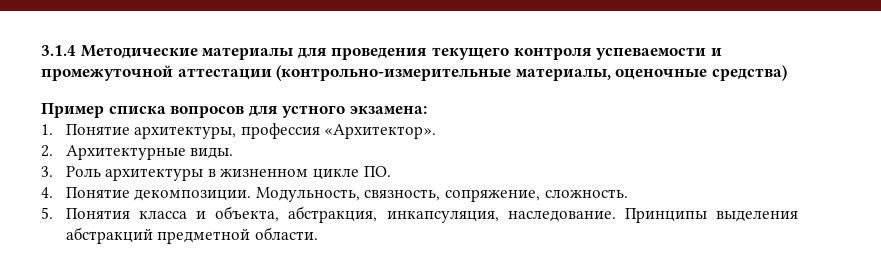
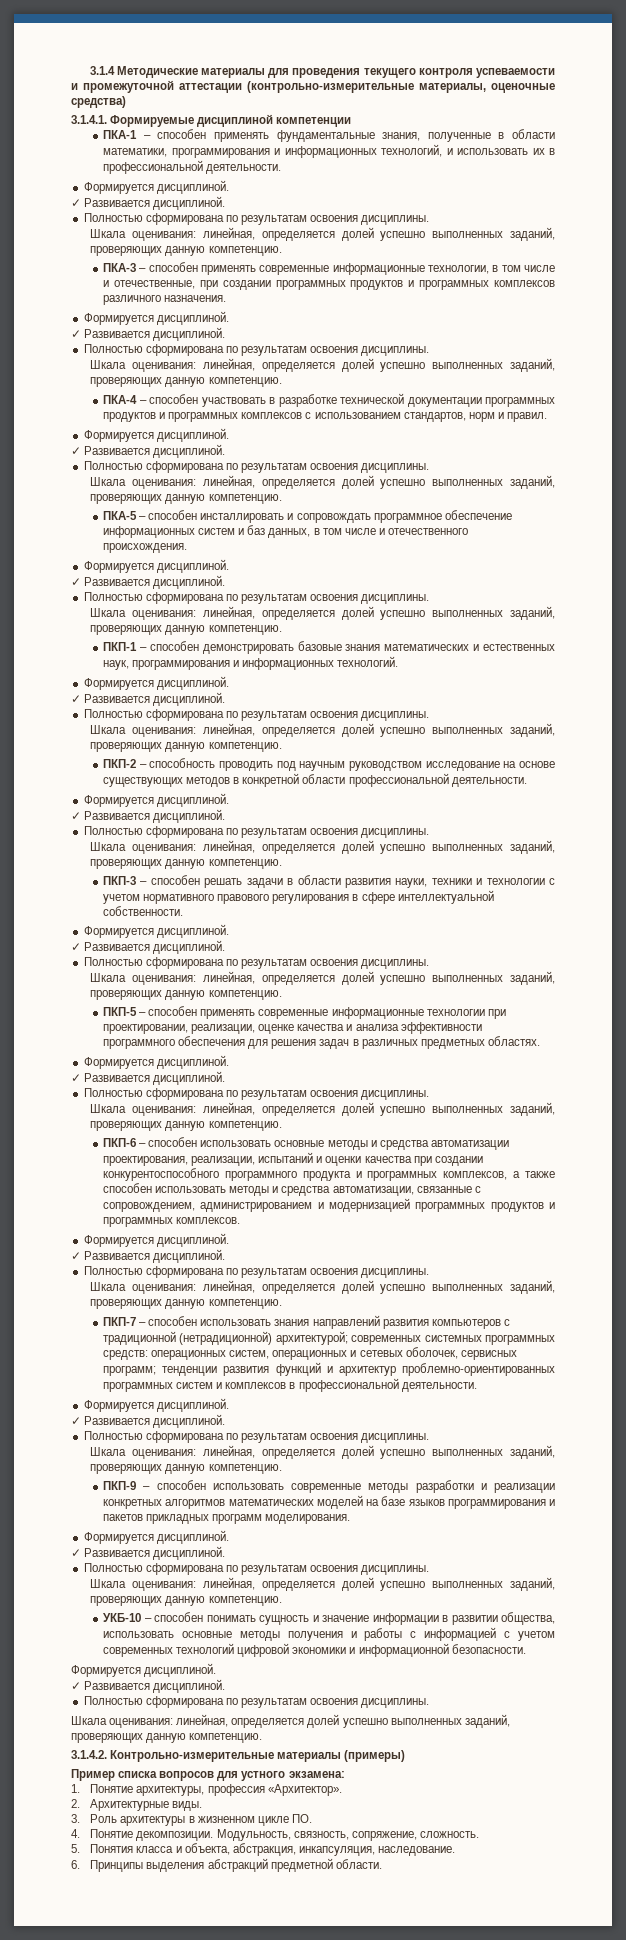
+ 3.1.4.1. Формируемые дисциплиной компетенции
+ ПКА-1 – способен применять фундаментальные знания, полученные в области математики, программирования и информационных технологий, и использовать их в профессиональной деятельности.
+ Формируется дисциплиной.
+ ✓ Развивается дисциплиной.
+ Полностью сформирована по результатам освоения дисциплины.
+ Шкала оценивания: линейная, определяется долей успешно выполненных заданий, проверяющих данную компетенцию.
+ ПКА-3 – способен применять современные информационные технологии, в том числе и отечественные, при создании программных продуктов и программных комплексов различного назначения.
+ Формируется дисциплиной.
+ ✓ Развивается дисциплиной.
+ Полностью сформирована по результатам освоения дисциплины.
+ Шкала оценивания: линейная, определяется долей успешно выполненных заданий, проверяющих данную компетенцию.
+ ПКА-4 – способен участвовать в разработке технической документации программных продуктов и программных комплексов с использованием стандартов, норм и правил.
+ Формируется дисциплиной.
+ ✓ Развивается дисциплиной.
+ Полностью сформирована по результатам освоения дисциплины.
+ Шкала оценивания: линейная, определяется долей успешно выполненных заданий, проверяющих данную компетенцию.
+ ПКА-5 – способен инсталлировать и сопровождать программное обеспечение информационных систем и баз данных, в том числе и отечественного происхождения.
+ Формируется дисциплиной.
+ ✓ Развивается дисциплиной.
+ Полностью сформирована по результатам освоения дисциплины.
+ Шкала оценивания: линейная, определяется долей успешно выполненных заданий, проверяющих данную компетенцию.
+ ПКП-1 – способен демонстрировать базовые знания математических и естественных наук, программирования и информационных технологий.
+ Формируется дисциплиной.
+ ✓ Развивается дисциплиной.
+ Полностью сформирована по результатам освоения дисциплины.
+ Шкала оценивания: линейная, определяется долей успешно выполненных заданий, проверяющих данную компетенцию.
+ ПКП-2 – способность проводить под научным руководством исследование на основе существующих методов в конкретной области профессиональной деятельности.
+ Формируется дисциплиной.
+ ✓ Развивается дисциплиной.
+ Полностью сформирована по результатам освоения дисциплины.
+ Шкала оценивания: линейная, определяется долей успешно выполненных заданий, проверяющих данную компетенцию.
+ ПКП-3 – способен решать задачи в области развития науки, техники и технологии с учетом нормативного правового регулирования в сфере интеллектуальной собственности.
+ Формируется дисциплиной.
+ ✓ Развивается дисциплиной.
+ Полностью сформирована по результатам освоения дисциплины.
+ Шкала оценивания: линейная, определяется долей успешно выполненных заданий, проверяющих данную компетенцию.
+ ПКП-5 – способен применять современные информационные технологии при проектировании, реализации, оценке качества и анализа эффективности программного обеспечения для решения задач в различных предметных областях.
+ Формируется дисциплиной.
+ ✓ Развивается дисциплиной.
+ Полностью сформирована по результатам освоения дисциплины.
+ Шкала оценивания: линейная, определяется долей успешно выполненных заданий, проверяющих данную компетенцию.
+ ПКП-6 – способен использовать основные методы и средства автоматизации проектирования, реализации, испытаний и оценки качества при создании конкурентоспособного программного продукта и программных комплексов, а также способен использовать методы и средства автоматизации, связанные с сопровождением, администрированием и модернизацией программных продуктов и программных комплексов.
+ Формируется дисциплиной.
+ ✓ Развивается дисциплиной.
+ Полностью сформирована по результатам освоения дисциплины.
+ Шкала оценивания: линейная, определяется долей успешно выполненных заданий, проверяющих данную компетенцию.
+ ПКП-7 – способен использовать знания направлений развития компьютеров с традиционной (нетрадиционной) архитектурой; современных системных программных средств: операционных систем, операционных и сетевых оболочек, сервисных программ; тенденции развития функций и архитектур проблемно-ориентированных программных систем и комплексов в профессиональной деятельности.
+ Формируется дисциплиной.
+ ✓ Развивается дисциплиной.
+ Полностью сформирована по результатам освоения дисциплины.
+ Шкала оценивания: линейная, определяется долей успешно выполненных заданий, проверяющих данную компетенцию.
+ ПКП-9 – способен использовать современные методы разработки и реализации конкретных алгоритмов математических моделей на базе языков программирования и пакетов прикладных программ моделирования.
+ Формируется дисциплиной.
+ ✓ Развивается дисциплиной.
+ Полностью сформирована по результатам освоения дисциплины.
+ Шкала оценивания: линейная, определяется долей успешно выполненных заданий, проверяющих данную компетенцию.
+ УКБ-10 – способен понимать сущность и значение информации в развитии общества, использовать основные методы получения и работы с информацией с учетом современных технологий цифровой экономики и информационной безопасности.
+ Формируется дисциплиной.
+ ✓ Развивается дисциплиной.
+ Полностью сформирована по результатам освоения дисциплины.
+ Шкала оценивания: линейная, определяется долей успешно выполненных заданий, проверяющих данную компетенцию.
+ 3.1.4.2. Контрольно-измерительные материалы (примеры)
- 5. Понятия класса и объекта, абстракция, инкапсуляция, наследование. Принципы выделения абстракций предметной области.
+ 5. Понятия класса и объекта, абстракция, инкапсуляция, наследование.
+ 6. Принципы выделения абстракций предметной области.

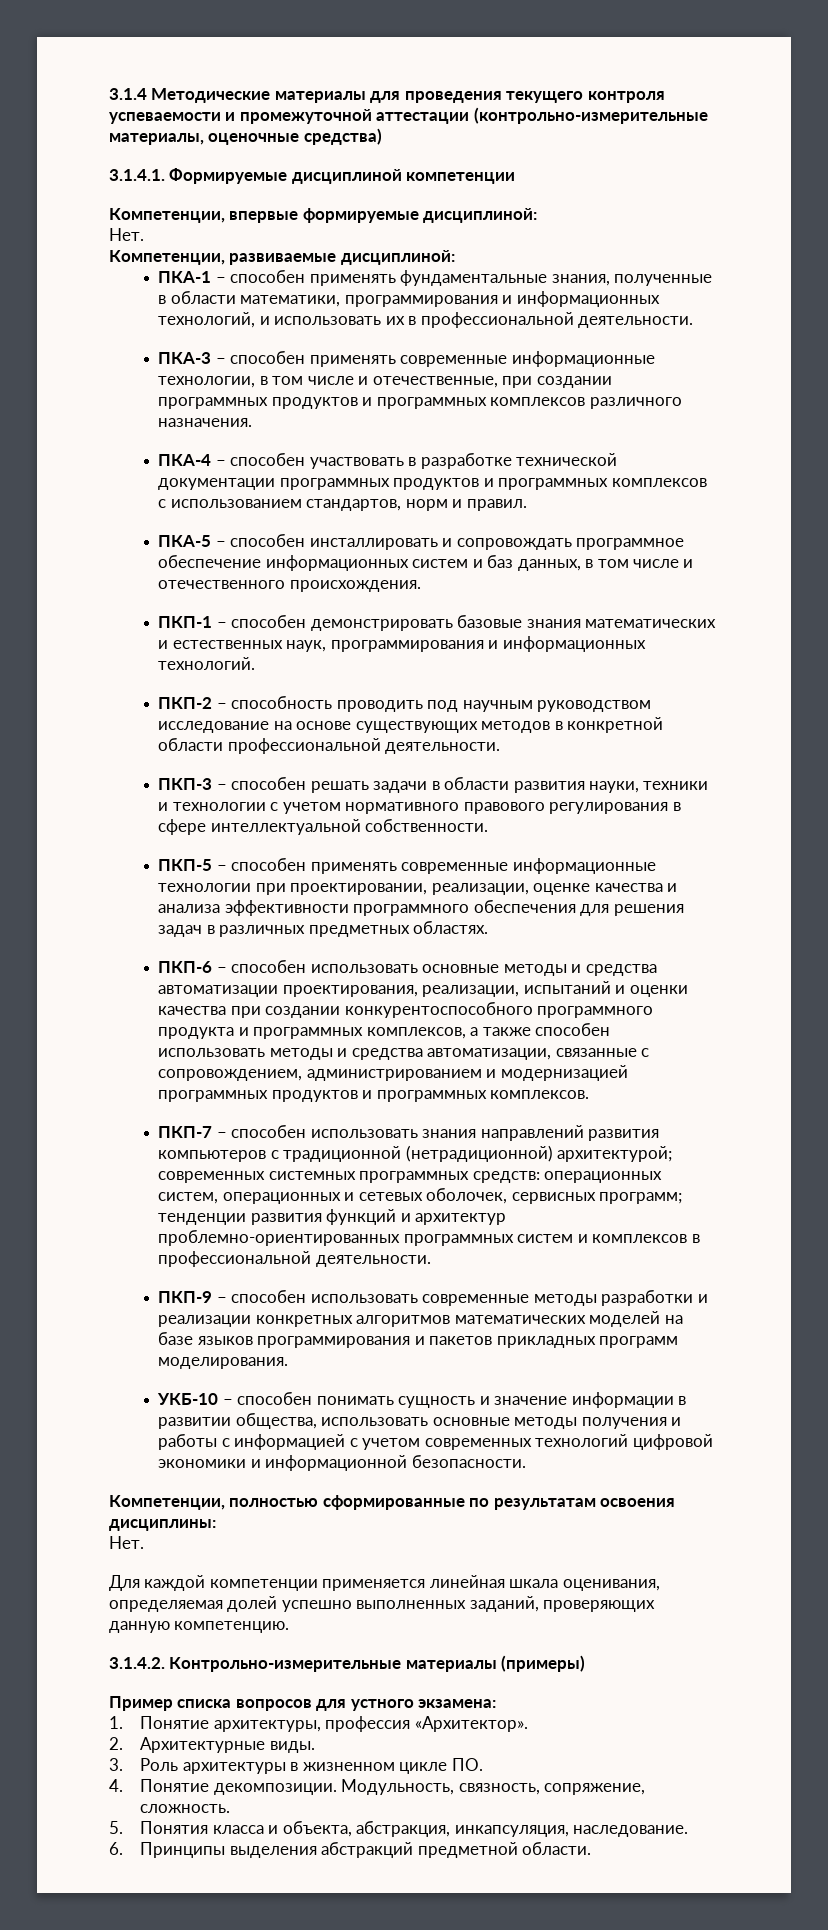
+ Компетенции, впервые формируемые дисциплиной:
+ Нет.
+ Компетенции, развиваемые дисциплиной:
  ПКА-1 – способен применять фундаментальные знания, полученные в области математики, программирования и информационных технологий, и использовать их в профессиональной деятельности.
- Формируется дисциплиной.
- ✓ Развивается дисциплиной.
- Полностью сформирована по результатам освоения дисциплины.
- Шкала оценивания: линейная, определяется долей успешно выполненных заданий, проверяющих данную компетенцию.
  ПКА-3 – способен применять современные информационные технологии, в том числе и отечественные, при создании программных продуктов и программных комплексов различного назначения.
- Формируется дисциплиной.
- ✓ Развивается дисциплиной.
- Полностью сформирована по результатам освоения дисциплины.
- Шкала оценивания: линейная, определяется долей успешно выполненных заданий, проверяющих данную компетенцию.
  ПКА-4 – способен участвовать в разработке технической документации программных продуктов и программных комплексов с использованием стандартов, норм и правил.
- Формируется дисциплиной.
- ✓ Развивается дисциплиной.
- Полностью сформирована по результатам освоения дисциплины.
- Шкала оценивания: линейная, определяется долей успешно выполненных заданий, проверяющих данную компетенцию.
  ПКА-5 – способен инсталлировать и сопровождать программное обеспечение информационных систем и баз данных, в том числе и отечественного происхождения.
- Формируется дисциплиной.
- ✓ Развивается дисциплиной.
- Полностью сформирована по результатам освоения дисциплины.
- Шкала оценивания: линейная, определяется долей успешно выполненных заданий, проверяющих данную компетенцию.
  ПКП-1 – способен демонстрировать базовые знания математических и естественных наук, программирования и информационных технологий.
- Формируется дисциплиной.
- ✓ Развивается дисциплиной.
- Полностью сформирована по результатам освоения дисциплины.
- Шкала оценивания: линейная, определяется долей успешно выполненных заданий, проверяющих данную компетенцию.
  ПКП-2 – способность проводить под научным руководством исследование на основе существующих методов в конкретной области профессиональной деятельности.
- Формируется дисциплиной.
- ✓ Развивается дисциплиной.
- Полностью сформирована по результатам освоения дисциплины.
- Шкала оценивания: линейная, определяется долей успешно выполненных заданий, проверяющих данную компетенцию.
  ПКП-3 – способен решать задачи в области развития науки, техники и технологии с учетом нормативного правового регулирования в сфере интеллектуальной собственности.
- Формируется дисциплиной.
- ✓ Развивается дисциплиной.
- Полностью сформирована по результатам освоения дисциплины.
- Шкала оценивания: линейная, определяется долей успешно выполненных заданий, проверяющих данную компетенцию.
  ПКП-5 – способен применять современные информационные технологии при проектировании, реализации, оценке качества и анализа эффективности программного обеспечения для решения задач в различных предметных областях.
- Формируется дисциплиной.
- ✓ Развивается дисциплиной.
- Полностью сформирована по результатам освоения дисциплины.
- Шкала оценивания: линейная, определяется долей успешно выполненных заданий, проверяющих данную компетенцию.
  ПКП-6 – способен использовать основные методы и средства автоматизации проектирования, реализации, испытаний и оценки качества при создании конкурентоспособного программного продукта и программных комплексов, а также способен использовать методы и средства автоматизации, связанные с сопровождением, администрированием и модернизацией программных продуктов и программных комплексов.
- Формируется дисциплиной.
- ✓ Развивается дисциплиной.
- Полностью сформирована по результатам освоения дисциплины.
- Шкала оценивания: линейная, определяется долей успешно выполненных заданий, проверяющих данную компетенцию.
  ПКП-7 – способен использовать знания направлений развития компьютеров с традиционной (нетрадиционной) архитектурой; современных системных программных средств: операционных систем, операционных и сетевых оболочек, сервисных программ; тенденции развития функций и архитектур проблемно-ориентированных программных систем и комплексов в профессиональной деятельности.
- Формируется дисциплиной.
- ✓ Развивается дисциплиной.
- Полностью сформирована по результатам освоения дисциплины.
- Шкала оценивания: линейная, определяется долей успешно выполненных заданий, проверяющих данную компетенцию.
  ПКП-9 – способен использовать современные методы разработки и реализации конкретных алгоритмов математических моделей на базе языков программирования и пакетов прикладных программ моделирования.
- Формируется дисциплиной.
- ✓ Развивается дисциплиной.
- Полностью сформирована по результатам освоения дисциплины.
- Шкала оценивания: линейная, определяется долей успешно выполненных заданий, проверяющих данную компетенцию.
  УКБ-10 – способен понимать сущность и значение информации в развитии общества, использовать основные методы получения и работы с информацией с учетом современных технологий цифровой экономики и информационной безопасности.
- Формируется дисциплиной.
- ✓ Развивается дисциплиной.
- Полностью сформирована по результатам освоения дисциплины.
- Шкала оценивания: линейная, определяется долей успешно выполненных заданий, проверяющих данную компетенцию.
+ Компетенции, полностью сформированные по результатам освоения дисциплины:
+ Нет.
+ Для каждой компетенции применяется линейная шкала оценивания, определяемая долей успешно выполненных заданий, проверяющих данную компетенцию.

